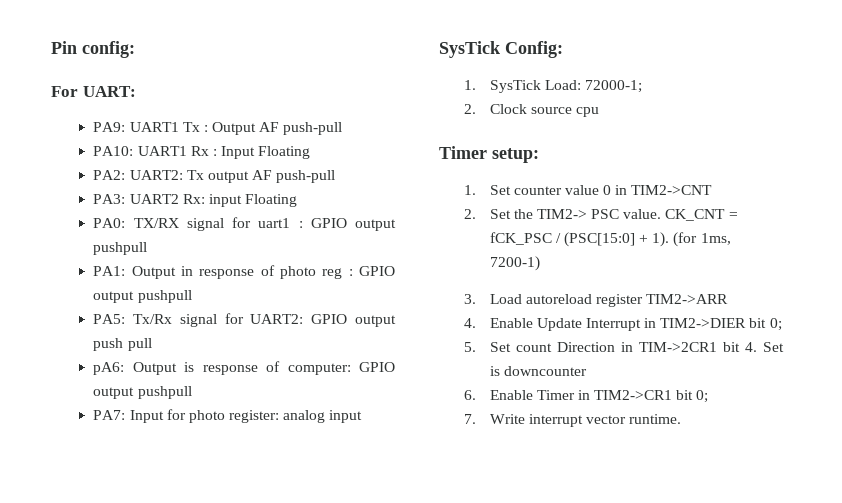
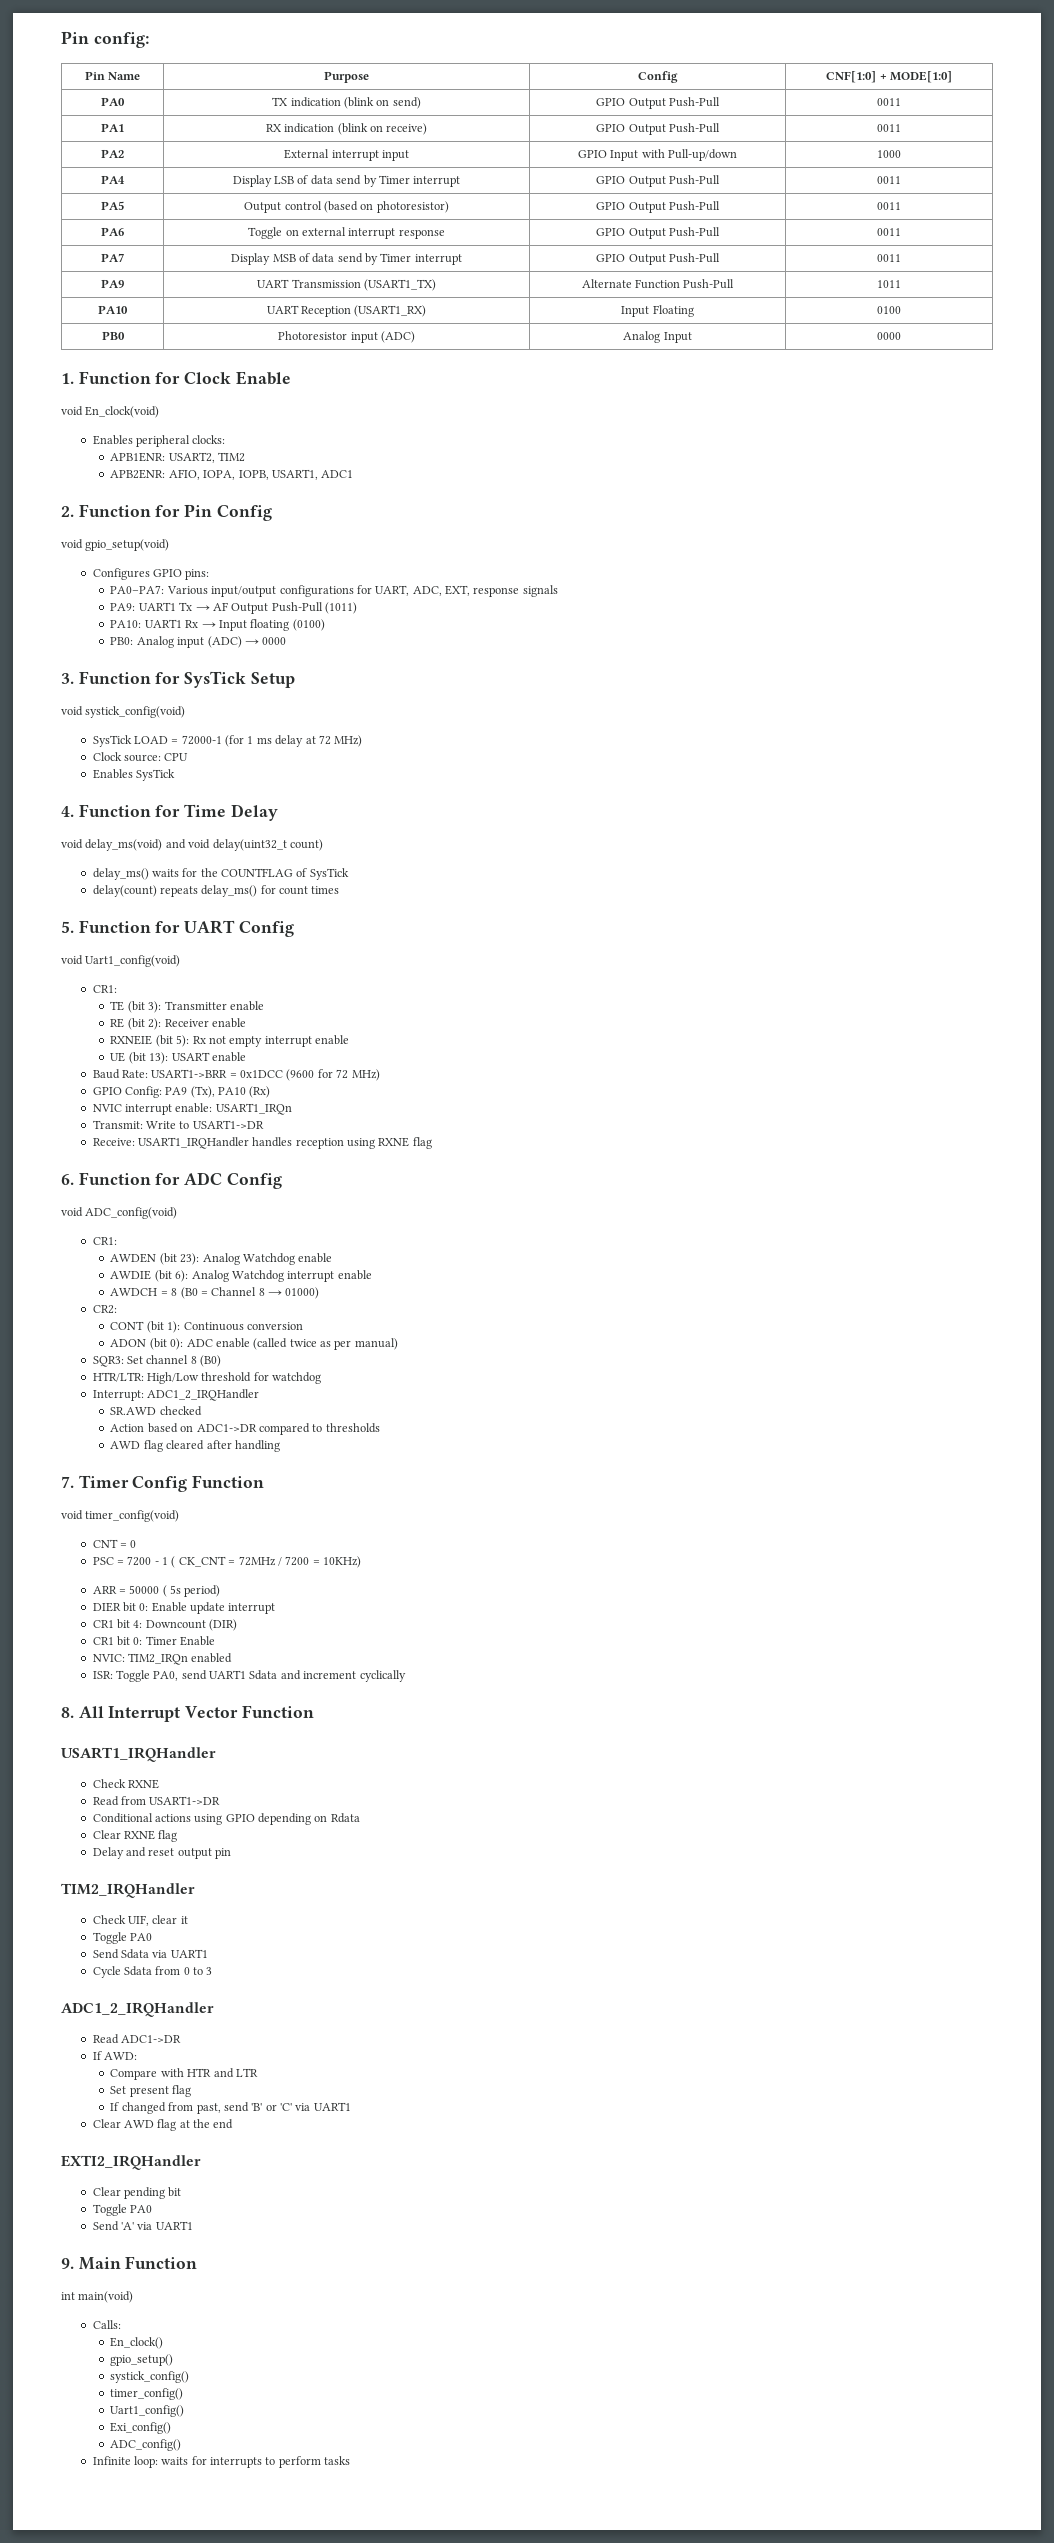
- For UART:
- PA9: UART1 Tx : Output AF push-pull
- PA10: UART1 Rx : Input Floating
- PA2: UART2: Tx output AF push-pull
- PA3: UART2 Rx: input Floating
- PA0: TX/RX signal for uart1 : GPIO output pushpull
- PA1: Output in response of photo reg : GPIO output pushpull
- PA5: Tx/Rx signal for UART2: GPIO output push pull
- pA6: Output is response of computer: GPIO output pushpull
- PA7: Input for photo register: analog input
- SysTick Config:
- 1. SysTick Load: 72000-1;
- 2. Clock source cpu
- Timer setup:
- 1. Set counter value 0 in TIM2->CNT
- 2. Set the TIM2-> PSC value. CK_CNT = fCK_PSC / (PSC[15:0] + 1). (for 1ms, 7200-1)
- 3. Load autoreload register TIM2->ARR
- 4. Enable Update Interrupt in TIM2->DIER bit 0;
- 5. Set count Direction in TIM->2CR1 bit 4. Set is downcounter
- 6. Enable Timer in TIM2->CR1 bit 0;
- 7. Write interrupt vector runtime.
+ Pin Name | Purpose | Config | CNF[1:0] + MODE[1:0]
+ PA0 | TX indication (blink on send) | GPIO Output Push-Pull | 0011
+ PA1 | RX indication (blink on receive) | GPIO Output Push-Pull | 0011
+ PA2 | External interrupt input | GPIO Input with Pull-up/down | 1000
+ PA4 | Display LSB of data send by Timer interrupt | GPIO Output Push-Pull | 0011
+ PA5 | Output control (based on photoresistor) | GPIO Output Push-Pull | 0011
+ PA6 | Toggle on external interrupt response | GPIO Output Push-Pull | 0011
+ PA7 | Display MSB of data send by Timer interrupt | GPIO Output Push-Pull | 0011
+ PA9 | UART Transmission (USART1_TX) | Alternate Function Push-Pull | 1011
+ PA10 | UART Reception (USART1_RX) | Input Floating | 0100
+ PB0 | Photoresistor input (ADC) | Analog Input | 0000
+ 1. Function for Clock Enable
+ void En_clock(void)
+ Enables peripheral clocks:
+ APB1ENR: USART2, TIM2
+ APB2ENR: AFIO, IOPA, IOPB, USART1, ADC1
+ 2. Function for Pin Config
+ void gpio_setup(void)
+ Configures GPIO pins:
+ PA0–PA7: Various input/output configurations for UART, ADC, EXT, response signals
+ PA9: UART1 Tx → AF Output Push-Pull (1011)
+ PA10: UART1 Rx → Input floating (0100)
+ PB0: Analog input (ADC) → 0000
+ 3. Function for SysTick Setup
+ void systick_config(void)
+ SysTick LOAD = 72000-1 (for 1 ms delay at 72 MHz)
+ Clock source: CPU
+ Enables SysTick
+ 4. Function for Time Delay
+ void delay_ms(void) and void delay(uint32_t count)
+ delay_ms() waits for the COUNTFLAG of SysTick
+ delay(count) repeats delay_ms() for count times
+ 5. Function for UART Config
+ void Uart1_config(void)
+ CR1:
+ TE (bit 3): Transmitter enable
+ RE (bit 2): Receiver enable
+ RXNEIE (bit 5): Rx not empty interrupt enable
+ UE (bit 13): USART enable
+ Baud Rate: USART1->BRR = 0x1DCC (9600 for 72 MHz)
+ GPIO Config: PA9 (Tx), PA10 (Rx)
+ NVIC interrupt enable: USART1_IRQn
+ Transmit: Write to USART1->DR
+ Receive: USART1_IRQHandler handles reception using RXNE flag
+ 6. Function for ADC Config
+ void ADC_config(void)
+ CR1:
+ AWDEN (bit 23): Analog Watchdog enable
+ AWDIE (bit 6): Analog Watchdog interrupt enable
+ AWDCH = 8 (B0 = Channel 8 → 01000)
+ CR2:
+ CONT (bit 1): Continuous conversion
+ ADON (bit 0): ADC enable (called twice as per manual)
+ SQR3: Set channel 8 (B0)
+ HTR/LTR: High/Low threshold for watchdog
+ Interrupt: ADC1_2_IRQHandler
+ SR.AWD checked
+ Action based on ADC1->DR compared to thresholds
+ AWD flag cleared after handling
+ 7. Timer Config Function
+ void timer_config(void)
+ CNT = 0
+ PSC = 7200 - 1 ( CK_CNT = 72MHz / 7200 = 10KHz)
+ ARR = 50000 ( 5s period)
+ DIER bit 0: Enable update interrupt
+ CR1 bit 4: Downcount (DIR)
+ CR1 bit 0: Timer Enable
+ NVIC: TIM2_IRQn enabled
+ ISR: Toggle PA0, send UART1 Sdata and increment cyclically
+ 8. All Interrupt Vector Function
+ USART1_IRQHandler
+ Check RXNE
+ Read from USART1->DR
+ Conditional actions using GPIO depending on Rdata
+ Clear RXNE flag
+ Delay and reset output pin
+ TIM2_IRQHandler
+ Check UIF, clear it
+ Toggle PA0
+ Send Sdata via UART1
+ Cycle Sdata from 0 to 3
+ ADC1_2_IRQHandler
+ Read ADC1->DR
+ If AWD:
+ Compare with HTR and LTR
+ Set present flag
+ If changed from past, send 'B' or 'C' via UART1
+ Clear AWD flag at the end
+ EXTI2_IRQHandler
+ Clear pending bit
+ Toggle PA0
+ Send 'A' via UART1
+ 9. Main Function
+ int main(void)
+ Calls:
+ En_clock()
+ gpio_setup()
+ systick_config()
+ timer_config()
+ Uart1_config()
+ Exi_config()
+ ADC_config()
+ Infinite loop: waits for interrupts to perform tasks

